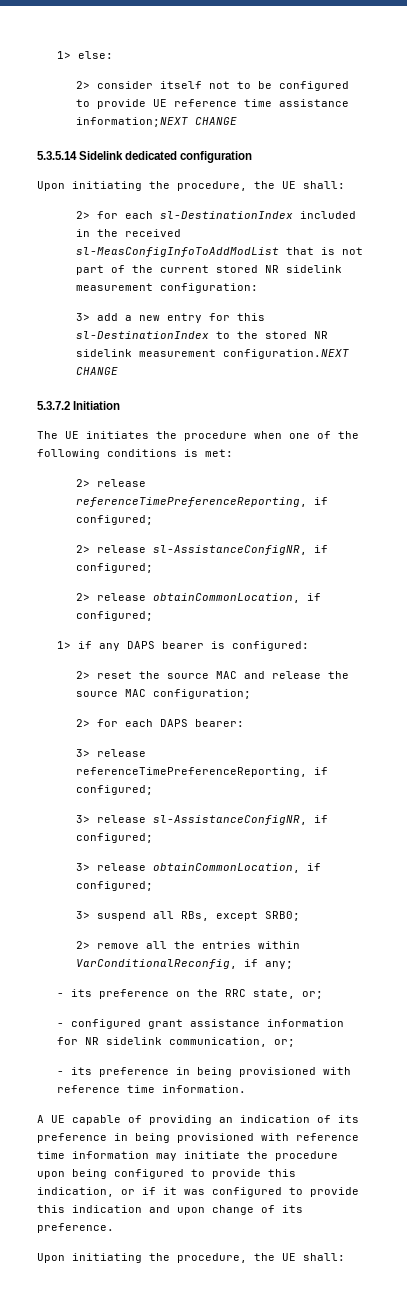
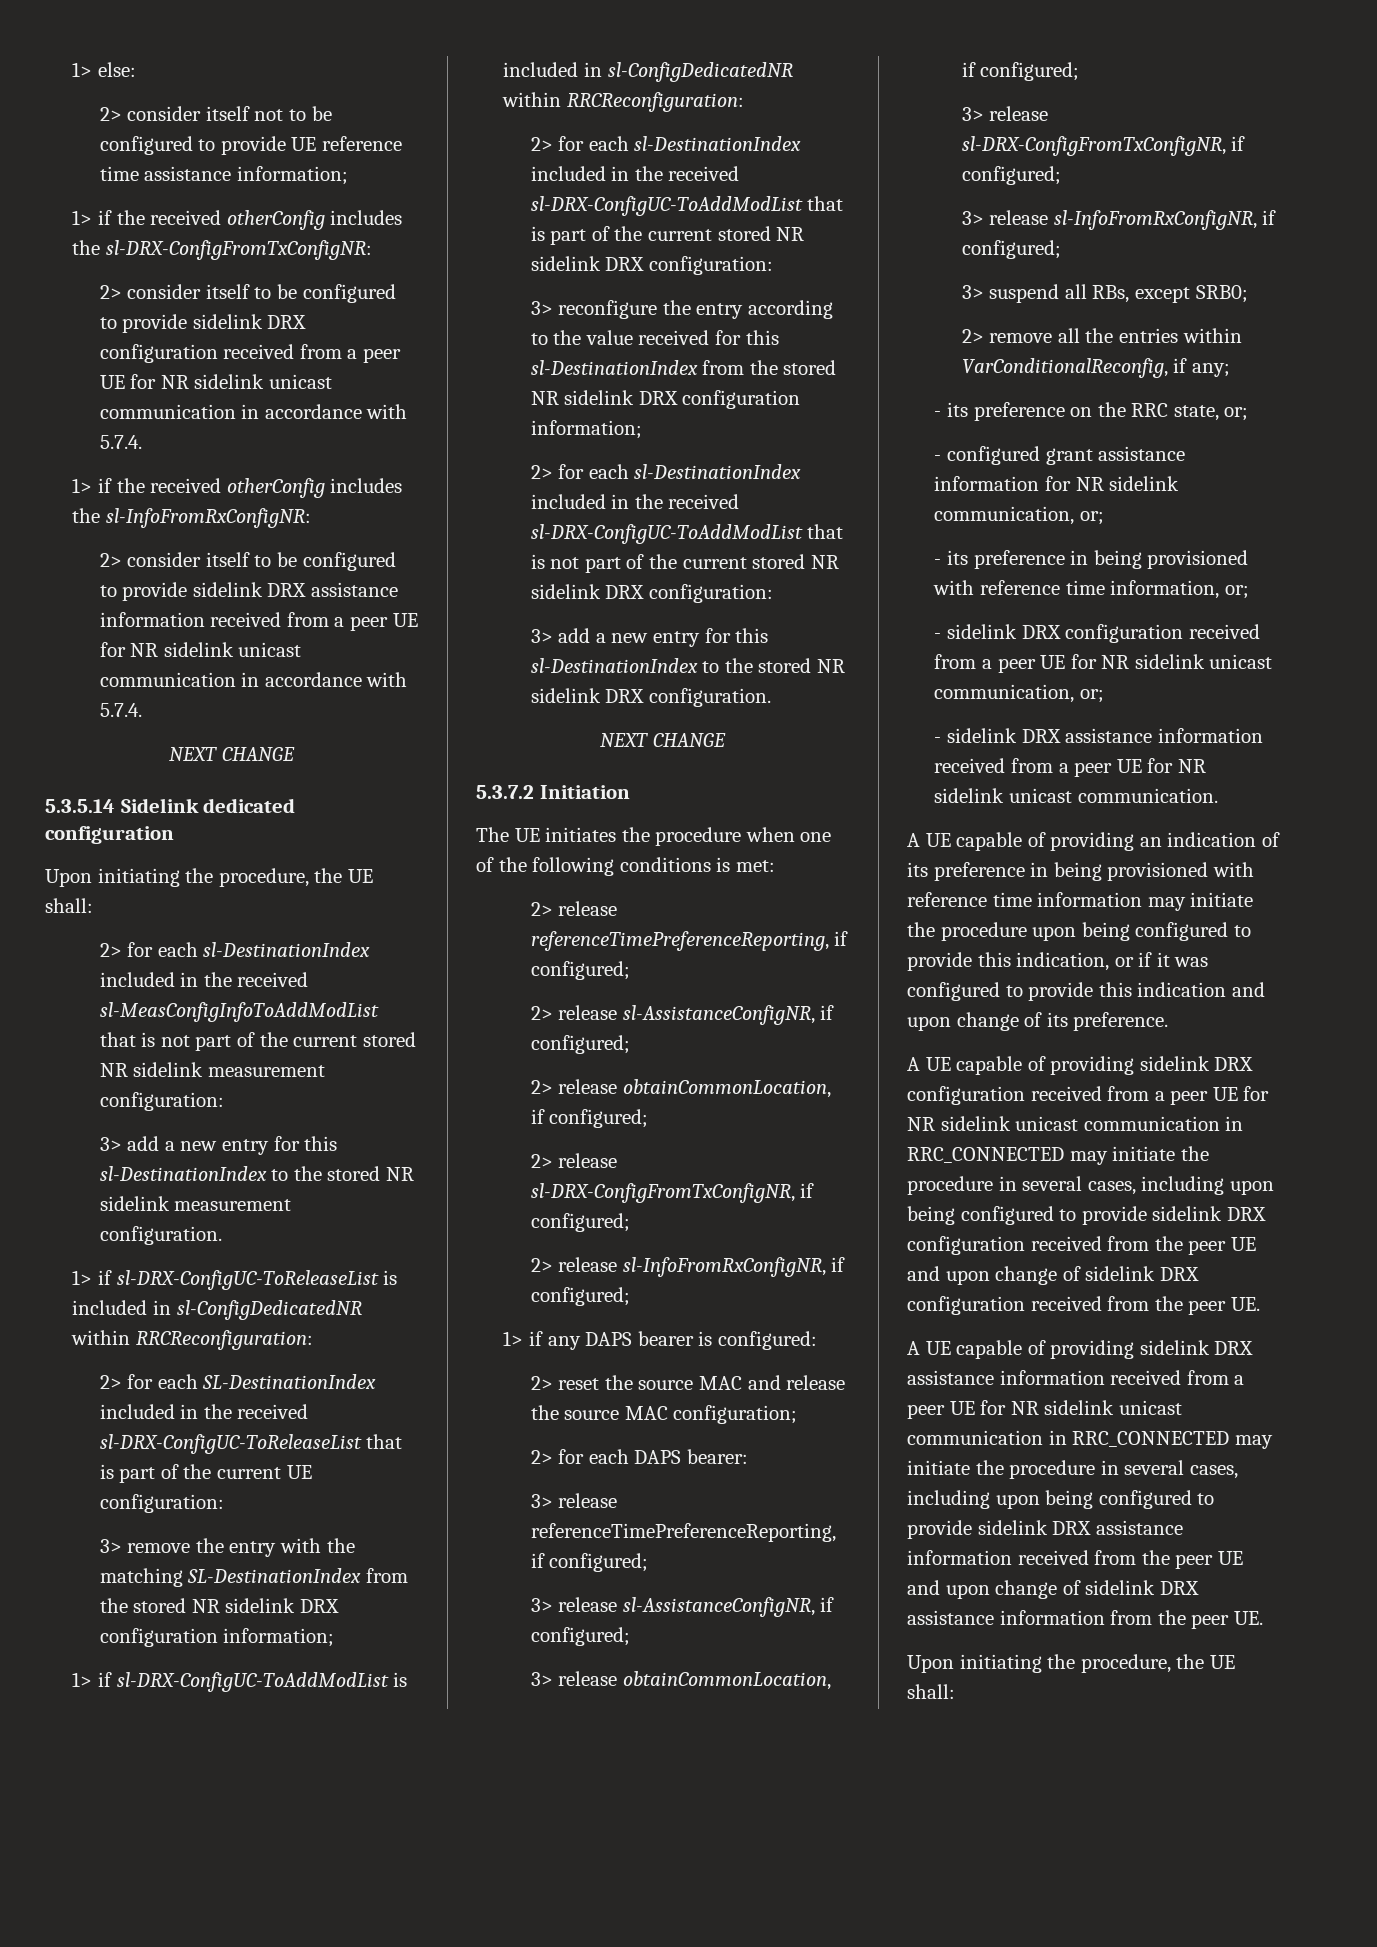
- 2> consider itself not to be configured to provide UE reference time assistance information;NEXT CHANGE
+ 2> consider itself not to be configured to provide UE reference time assistance information;
+ 1> if the received otherConfig includes the sl-DRX-ConfigFromTxConfigNR:
+ 2> consider itself to be configured to provide sidelink DRX configuration received from a peer UE for NR sidelink unicast communication in accordance with 5.7.4.
+ 1> if the received otherConfig includes the sl-InfoFromRxConfigNR:
+ 2> consider itself to be configured to provide sidelink DRX assistance information received from a peer UE for NR sidelink unicast communication in accordance with 5.7.4.
+ NEXT CHANGE
- 3> add a new entry for this sl-DestinationIndex to the stored NR sidelink measurement configuration.NEXT CHANGE
+ 3> add a new entry for this sl-DestinationIndex to the stored NR sidelink measurement configuration.
+ 1> if sl-DRX-ConfigUC-ToReleaseList is included in sl-ConfigDedicatedNR within RRCReconfiguration:
+ 2> for each SL-DestinationIndex included in the received sl-DRX-ConfigUC-ToReleaseList that is part of the current UE configuration:
+ 3> remove the entry with the matching SL-DestinationIndex from the stored NR sidelink DRX configuration information;
+ 1> if sl-DRX-ConfigUC-ToAddModList is included in sl-ConfigDedicatedNR within RRCReconfiguration:
+ 2> for each sl-DestinationIndex included in the received sl-DRX-ConfigUC-ToAddModList that is part of the current stored NR sidelink DRX configuration:
+ 3> reconfigure the entry according to the value received for this sl-DestinationIndex from the stored NR sidelink DRX configuration information;
+ 2> for each sl-DestinationIndex included in the received sl-DRX-ConfigUC-ToAddModList that is not part of the current stored NR sidelink DRX configuration:
+ 3> add a new entry for this sl-DestinationIndex to the stored NR sidelink DRX configuration.
+ NEXT CHANGE
+ 2> release sl-DRX-ConfigFromTxConfigNR, if configured;
+ 2> release sl-InfoFromRxConfigNR, if configured;
+ 3> release sl-DRX-ConfigFromTxConfigNR, if configured;
+ 3> release sl-InfoFromRxConfigNR, if configured;
- - its preference in being provisioned with reference time information.
+ - its preference in being provisioned with reference time information, or;
+ - sidelink DRX configuration received from a peer UE for NR sidelink unicast communication, or;
+ - sidelink DRX assistance information received from a peer UE for NR sidelink unicast communication.
+ A UE capable of providing sidelink DRX configuration received from a peer UE for NR sidelink unicast communication in RRC_CONNECTED may initiate the procedure in several cases, including upon being configured to provide sidelink DRX configuration received from the peer UE and upon change of sidelink DRX configuration received from the peer UE.
+ A UE capable of providing sidelink DRX assistance information received from a peer UE for NR sidelink unicast communication in RRC_CONNECTED may initiate the procedure in several cases, including upon being configured to provide sidelink DRX assistance information received from the peer UE and upon change of sidelink DRX assistance information from the peer UE.

